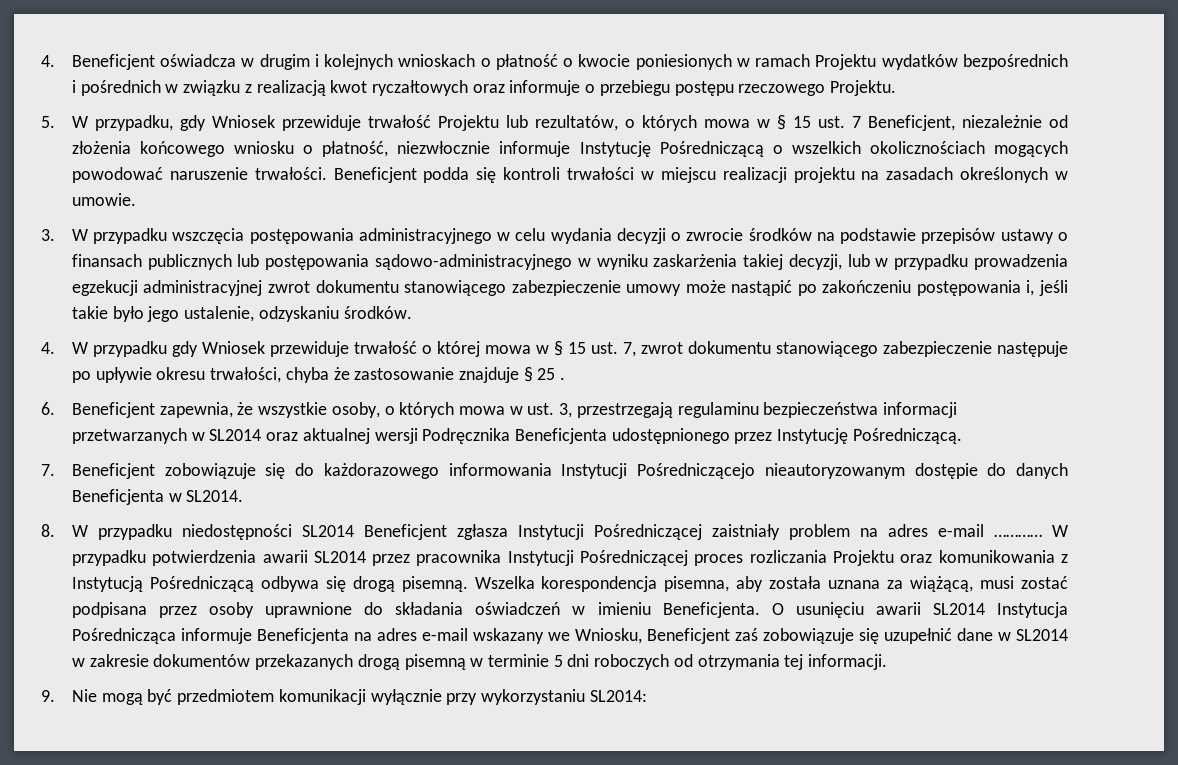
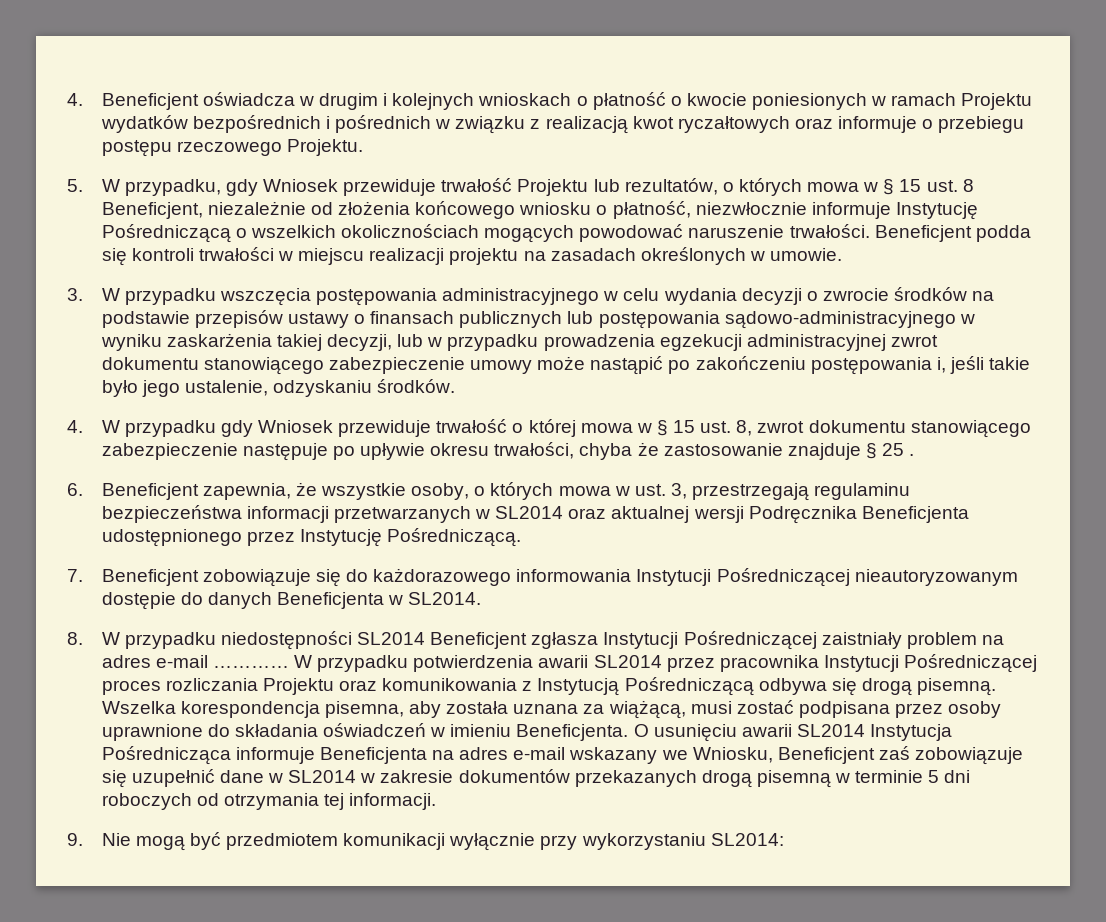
- 5. W przypadku, gdy Wniosek przewiduje trwałość Projektu lub rezultatów, o których mowa w § 15 ust. 7 Beneficjent, niezależnie od złożenia końcowego wniosku o płatność, niezwłocznie informuje Instytucję Pośredniczącą o wszelkich okolicznościach mogących powodować naruszenie trwałości.
+ 5. W przypadku, gdy Wniosek przewiduje trwałość Projektu lub rezultatów, o których mowa w § 15 ust. 8 Beneficjent, niezależnie od złożenia końcowego wniosku o płatność, niezwłocznie informuje Instytucję Pośredniczącą o wszelkich okolicznościach mogących powodować naruszenie trwałości.
- 4. W przypadku gdy Wniosek przewiduje trwałość o której mowa w § 15 ust. 7, zwrot dokumentu stanowiącego zabezpieczenie następuje po upływie okresu trwałości, chyba że zastosowanie znajduje § 25 .
+ 4. W przypadku gdy Wniosek przewiduje trwałość o której mowa w § 15 ust. 8, zwrot dokumentu stanowiącego zabezpieczenie następuje po upływie okresu trwałości, chyba że zastosowanie znajduje § 25 .
- 7. Beneficjent zobowiązuje się do każdorazowego informowania Instytucji Pośredniczącejo nieautoryzowanym dostępie do danych Beneficjenta w SL2014.
+ 7. Beneficjent zobowiązuje się do każdorazowego informowania Instytucji Pośredniczącej nieautoryzowanym dostępie do danych Beneficjenta w SL2014.

